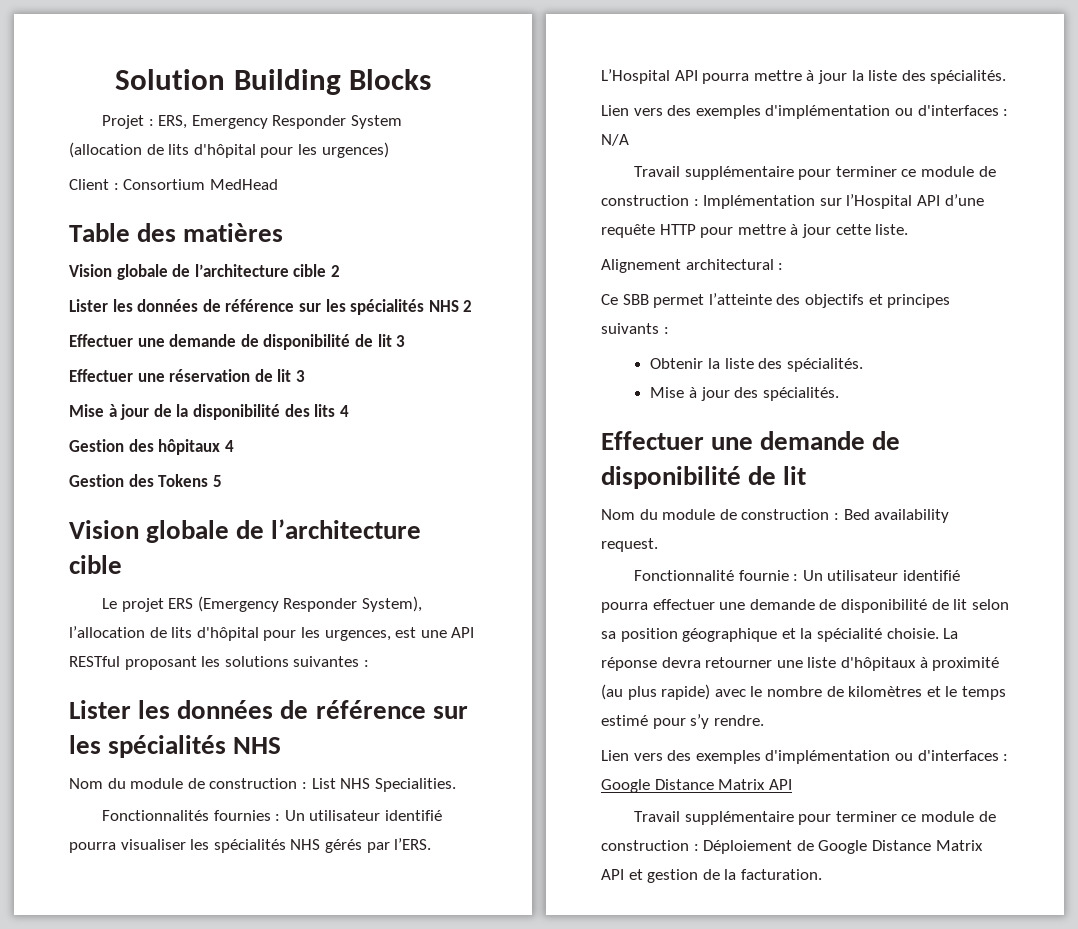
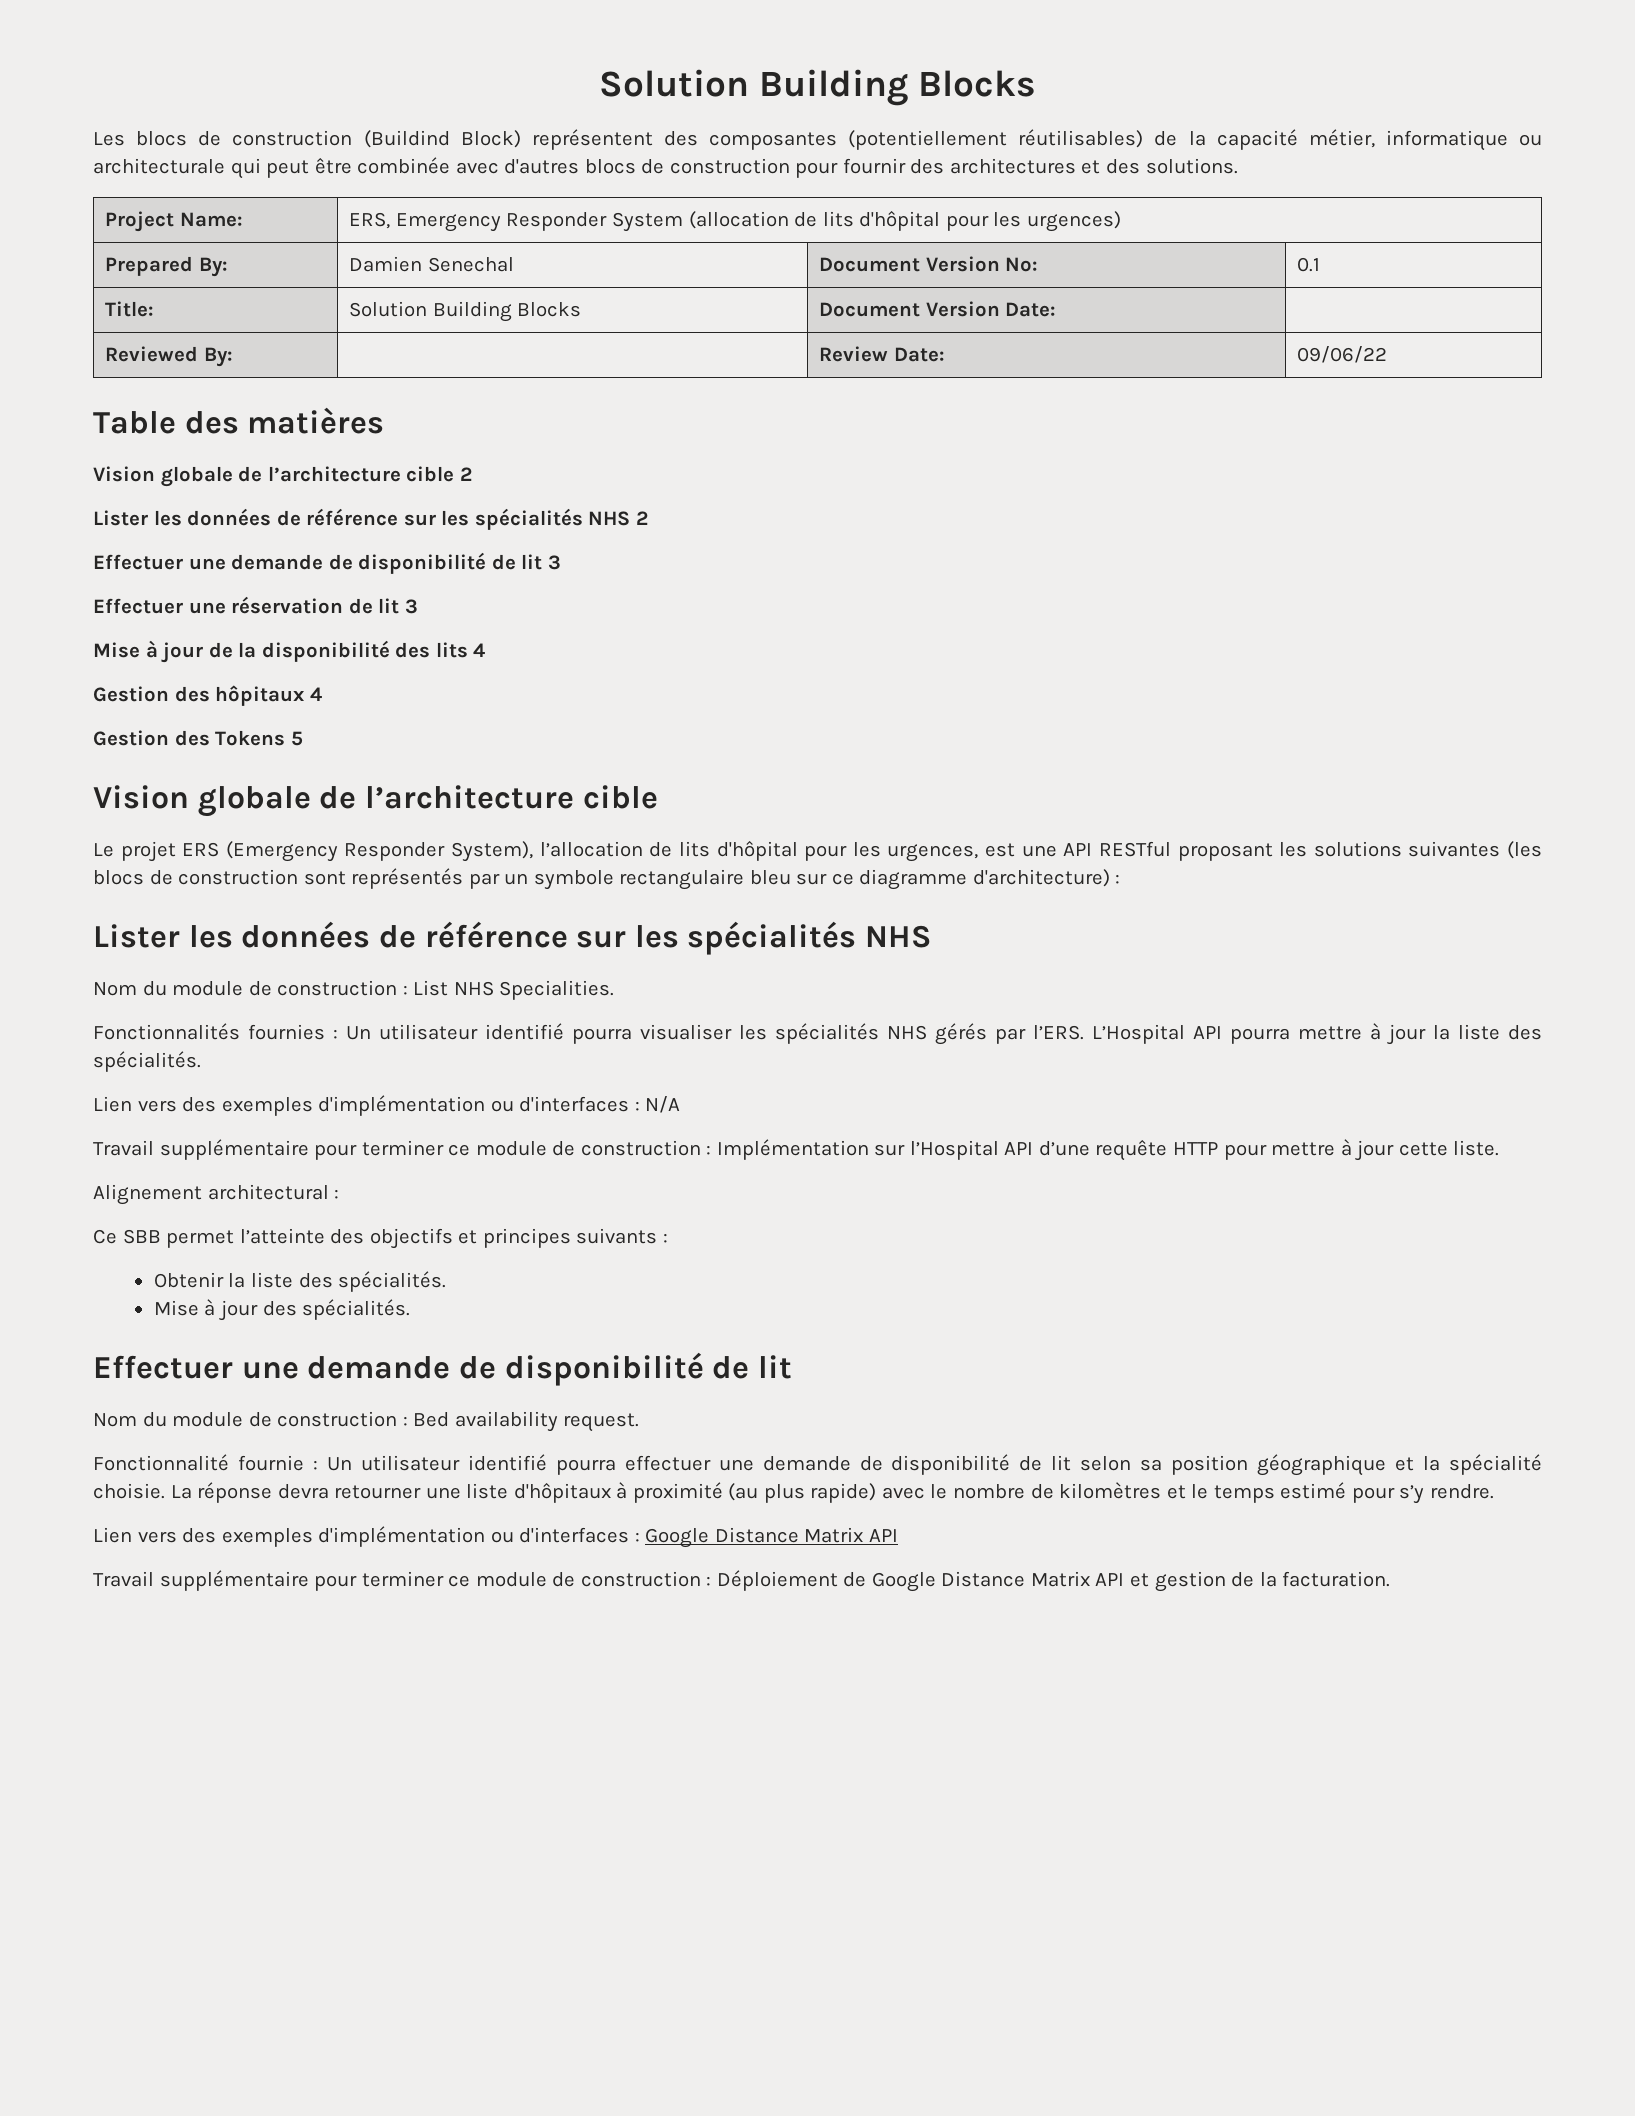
- Projet : ERS, Emergency Responder System (allocation de lits d'hôpital pour les urgences)
+ Les blocs de construction (Buildind Block) représentent des composantes (potentiellement réutilisables) de la capacité métier, informatique ou architecturale qui peut être combinée avec d'autres blocs de construction pour fournir des architectures et des solutions.
+ Project Name: | ERS, Emergency Responder System (allocation de lits d'hôpital pour les urgences)
- Client : Consortium MedHead
+ Prepared By: | Damien Senechal | Document Version No: | 0.1
+ Title: | Solution Building Blocks | Document Version Date: |
+ Reviewed By: | | Review Date: | 09/06/22
- Le projet ERS (Emergency Responder System), l’allocation de lits d'hôpital pour les urgences, est une API RESTful proposant les solutions suivantes :
+ Le projet ERS (Emergency Responder System), l’allocation de lits d'hôpital pour les urgences, est une API RESTful proposant les solutions suivantes (les blocs de construction sont représentés par un symbole rectangulaire bleu sur ce diagramme d'architecture) :

